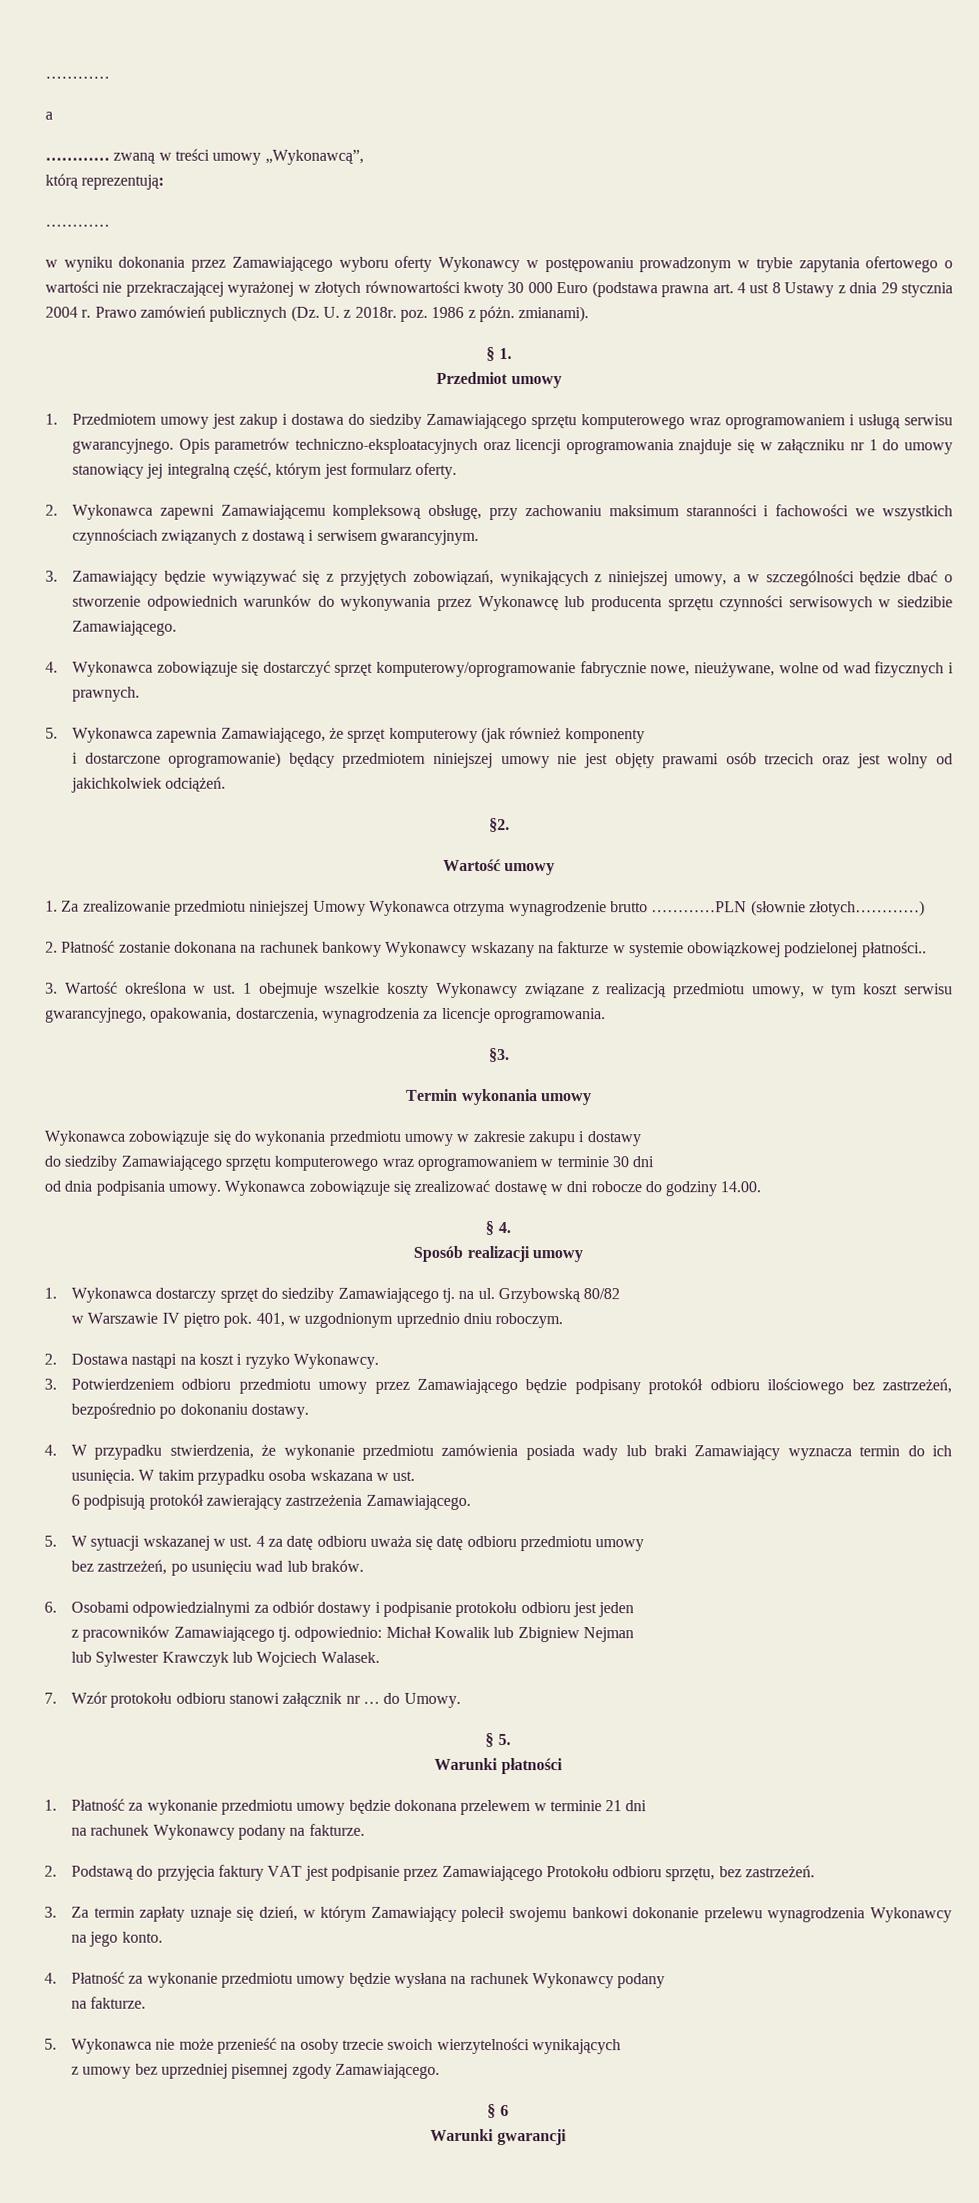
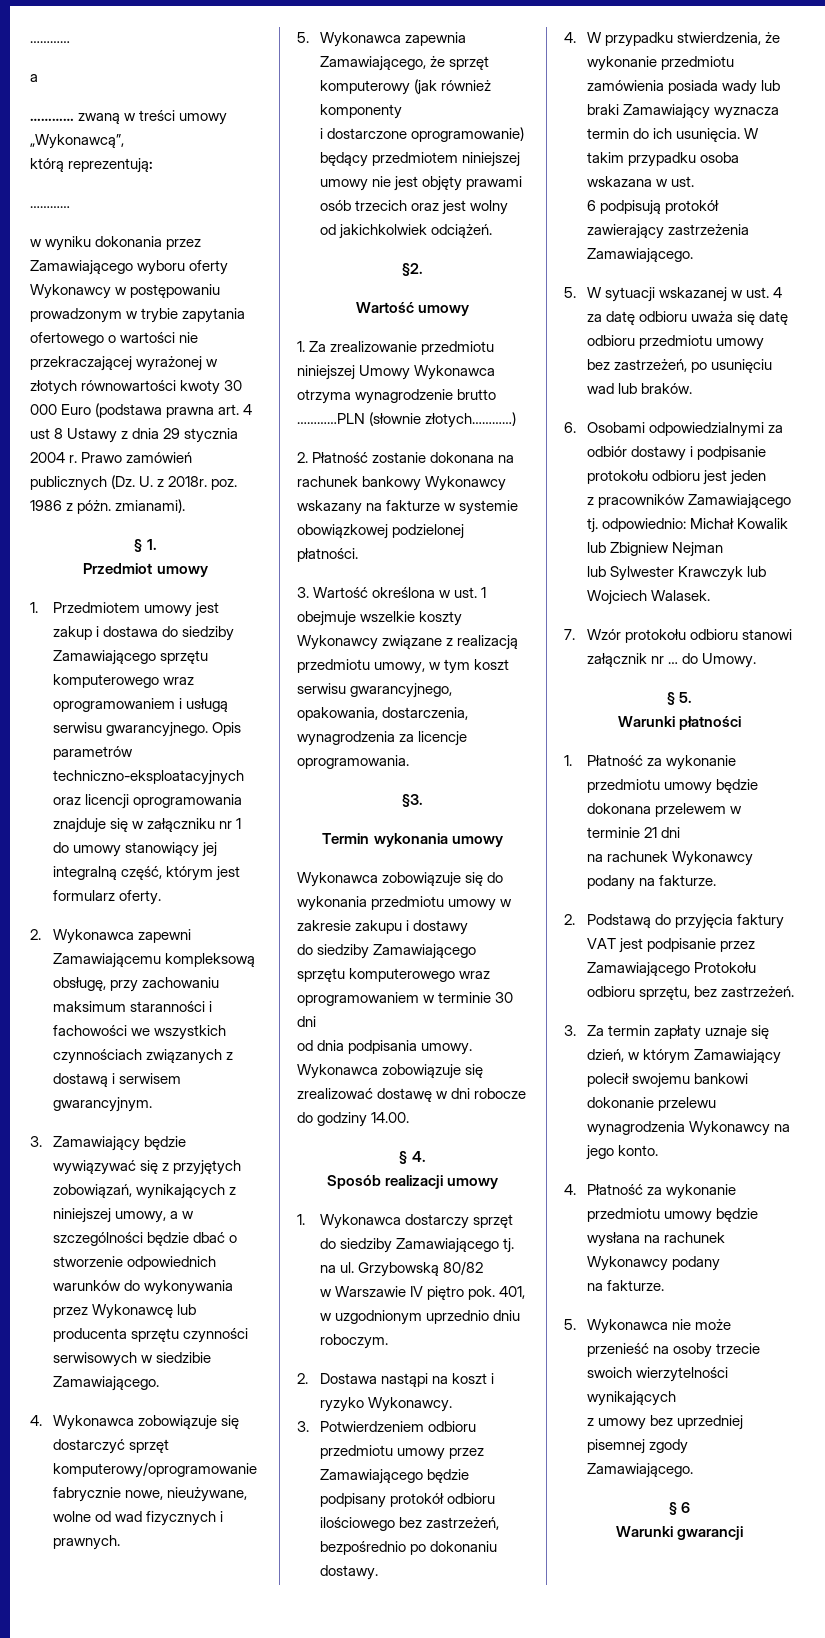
- 2. Płatność zostanie dokonana na rachunek bankowy Wykonawcy wskazany na fakturze w systemie obowiązkowej podzielonej płatności..
+ 2. Płatność zostanie dokonana na rachunek bankowy Wykonawcy wskazany na fakturze w systemie obowiązkowej podzielonej płatności.

